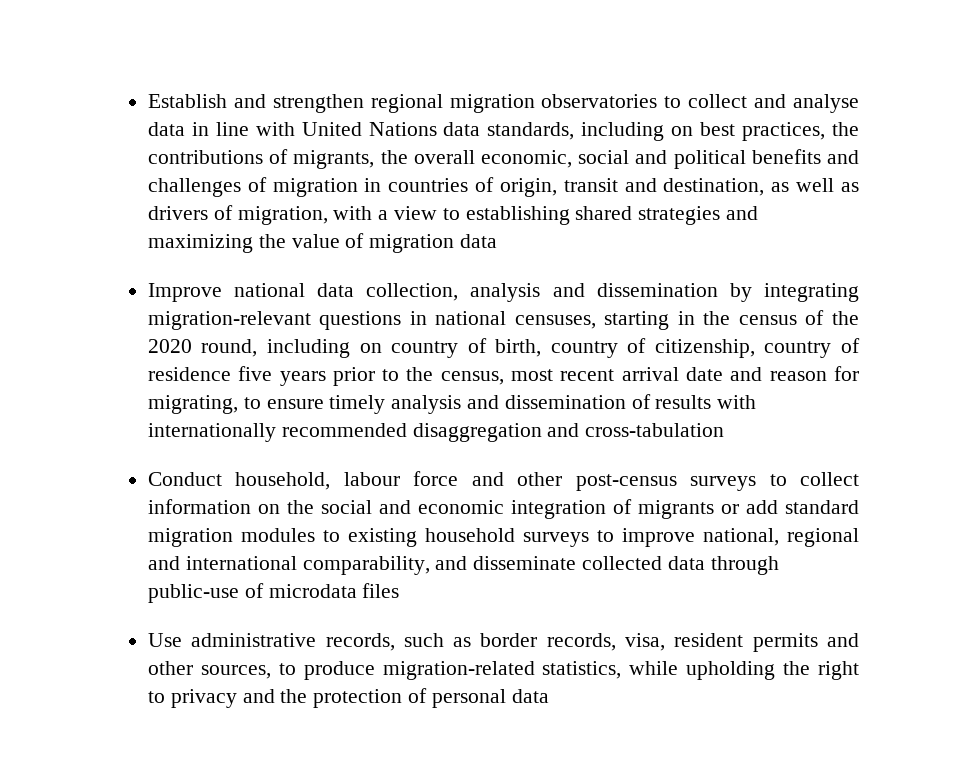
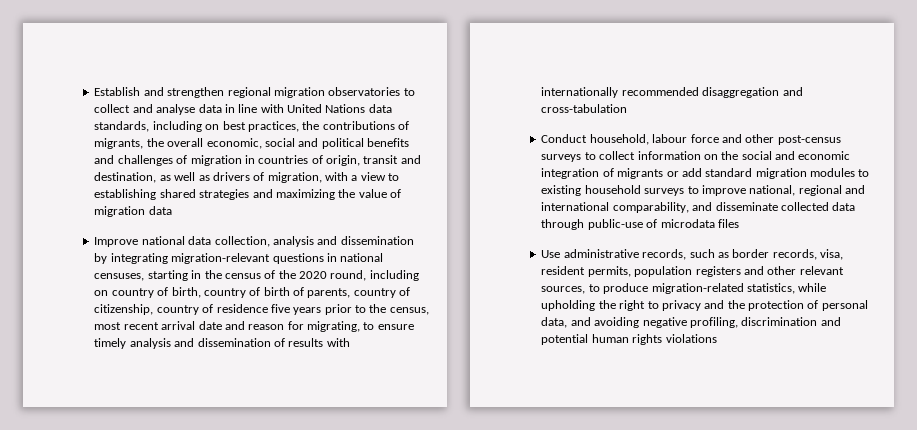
- Improve national data collection, analysis and dissemination by integrating migration-relevant questions in national censuses, starting in the census of the 2020 round, including on country of birth, country of citizenship, country of residence five years prior to the census, most recent arrival date and reason for migrating, to ensure timely analysis and dissemination of results with internationally recommended disaggregation and cross-tabulation
+ Improve national data collection, analysis and dissemination by integrating migration-relevant questions in national censuses, starting in the census of the 2020 round, including on country of birth, country of birth of parents, country of citizenship, country of residence five years prior to the census, most recent arrival date and reason for migrating, to ensure timely analysis and dissemination of results with internationally recommended disaggregation and cross-tabulation
- Use administrative records, such as border records, visa, resident permits and other sources, to produce migration-related statistics, while upholding the right to privacy and the protection of personal data
+ Use administrative records, such as border records, visa, resident permits, population registers and other relevant sources, to produce migration-related statistics, while upholding the right to privacy and the protection of personal data, and avoiding negative profiling, discrimination and potential human rights violations

